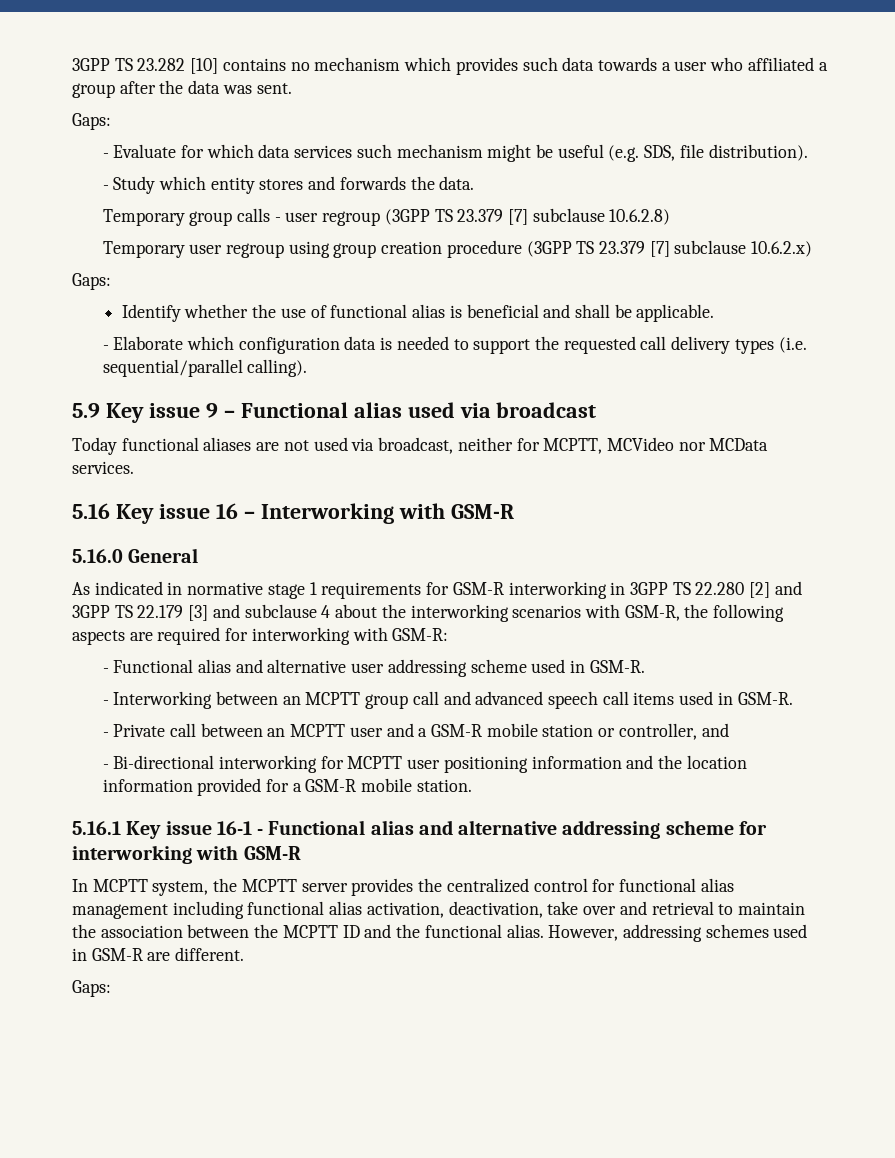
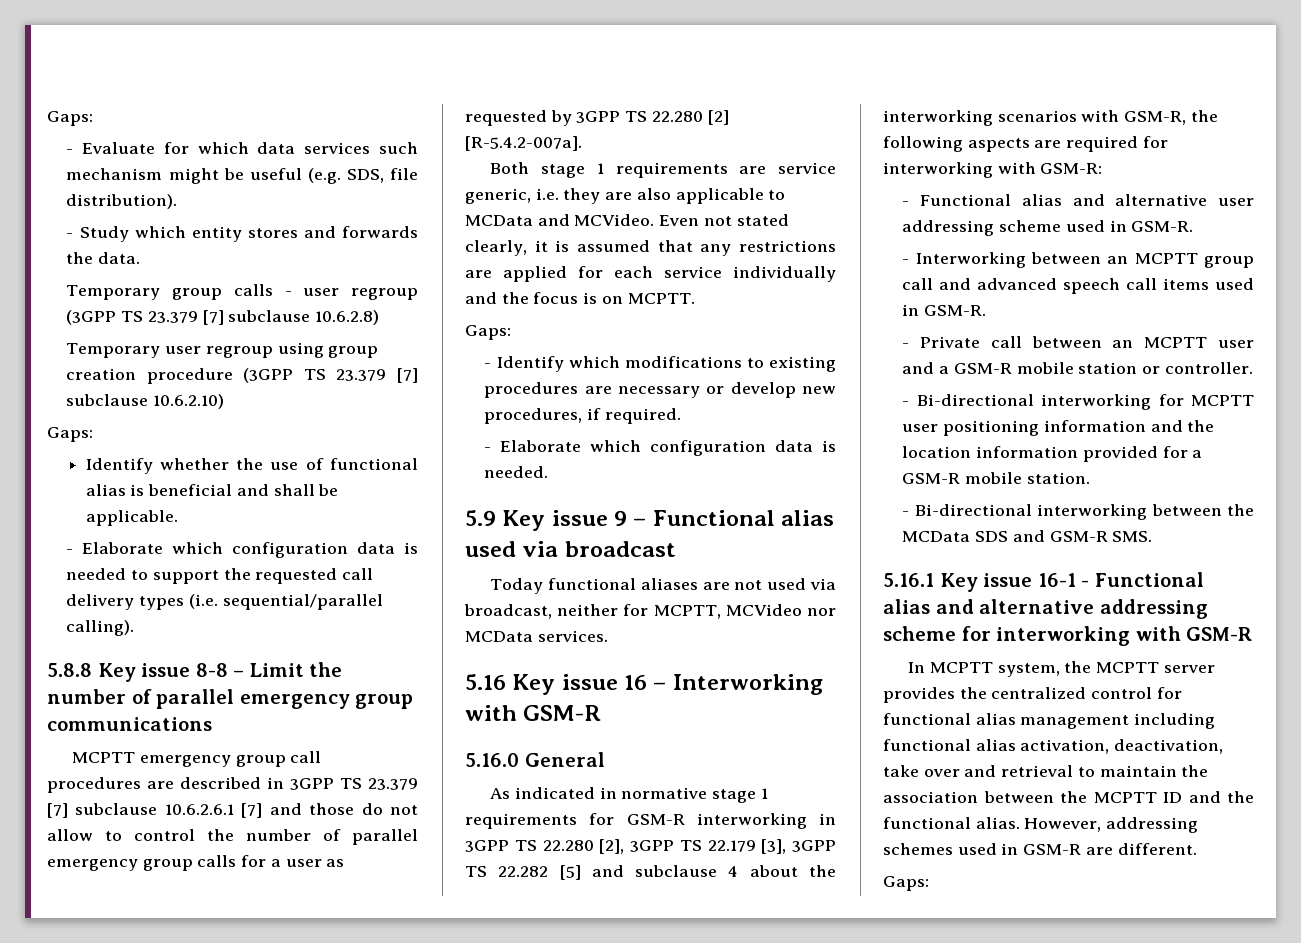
- 3GPP TS 23.282 [10] contains no mechanism which provides such data towards a user who affiliated a group after the data was sent.
- Temporary user regroup using group creation procedure (3GPP TS 23.379 [7] subclause 10.6.2.x)
+ Temporary user regroup using group creation procedure (3GPP TS 23.379 [7] subclause 10.6.2.10)
+ 5.8.8 Key issue 8-8 – Limit the number of parallel emergency group communications
+ MCPTT emergency group call procedures are described in 3GPP TS 23.379 [7] subclause 10.6.2.6.1 [7] and those do not allow to control the number of parallel emergency group calls for a user as requested by 3GPP TS 22.280 [2] [R-5.4.2-007a].
+ Both stage 1 requirements are service generic, i.e. they are also applicable to MCData and MCVideo. Even not stated clearly, it is assumed that any restrictions are applied for each service individually and the focus is on MCPTT.
+ Gaps:
+ - Identify which modifications to existing procedures are necessary or develop new procedures, if required.
+ - Elaborate which configuration data is needed.
- As indicated in normative stage 1 requirements for GSM-R interworking in 3GPP TS 22.280 [2] and 3GPP TS 22.179 [3] and subclause 4 about the interworking scenarios with GSM-R, the following aspects are required for interworking with GSM-R:
+ As indicated in normative stage 1 requirements for GSM-R interworking in 3GPP TS 22.280 [2], 3GPP TS 22.179 [3], 3GPP TS 22.282 [5] and subclause 4 about the interworking scenarios with GSM-R, the following aspects are required for interworking with GSM-R:
- - Private call between an MCPTT user and a GSM-R mobile station or controller, and
+ - Private call between an MCPTT user and a GSM-R mobile station or controller.
+ - Bi-directional interworking between the MCData SDS and GSM-R SMS.

